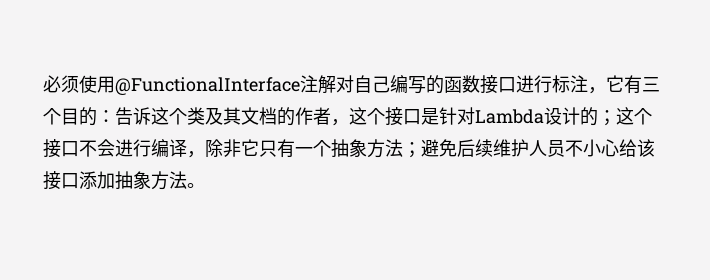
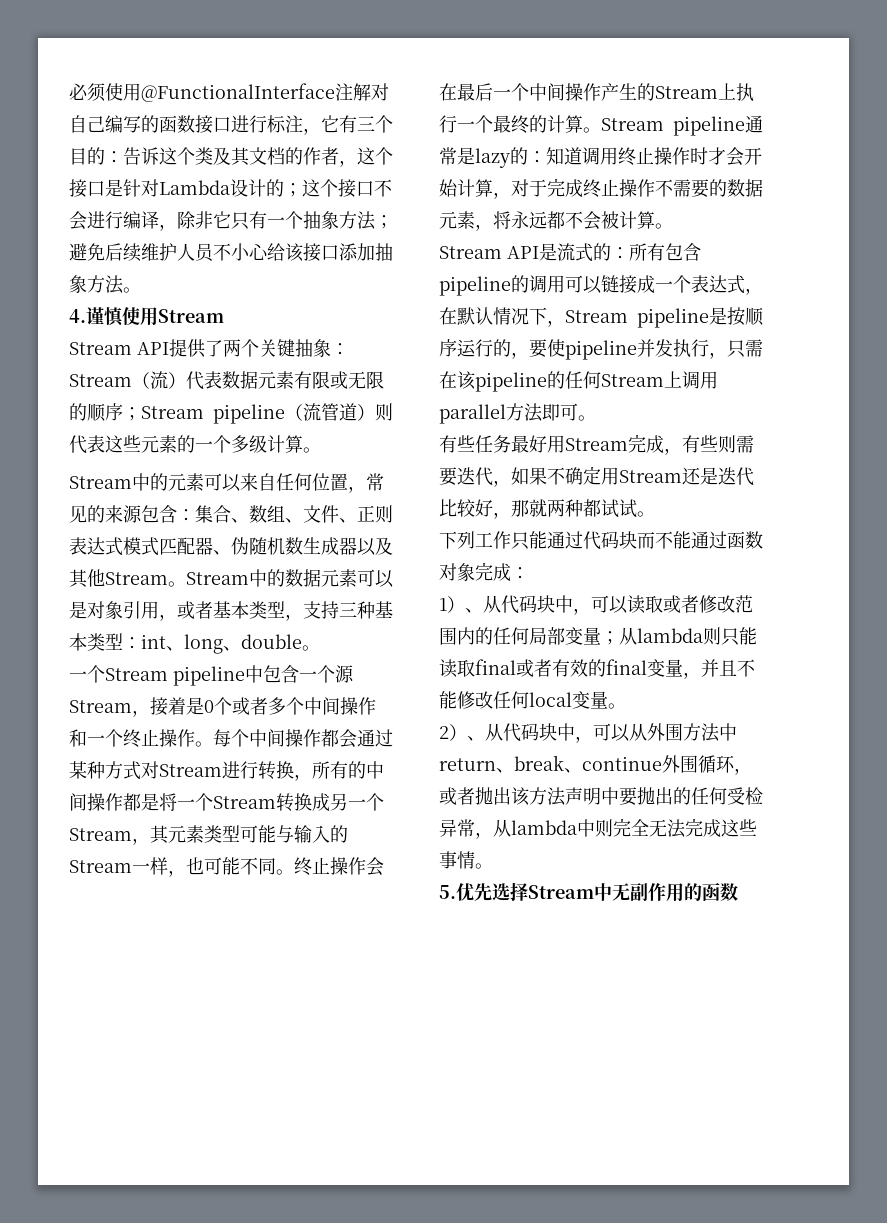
+ 4.谨慎使用Stream
+ Stream API提供了两个关键抽象：Stream（流）代表数据元素有限或无限的顺序；Stream pipeline（流管道）则代表这些元素的一个多级计算。
+ Stream中的元素可以来自任何位置，常见的来源包含：集合、数组、文件、正则表达式模式匹配器、伪随机数生成器以及其他Stream。Stream中的数据元素可以是对象引用，或者基本类型，支持三种基本类型：int、long、double。
+ 一个Stream pipeline中包含一个源Stream，接着是0个或者多个中间操作和一个终止操作。每个中间操作都会通过某种方式对Stream进行转换，所有的中间操作都是将一个Stream转换成另一个Stream，其元素类型可能与输入的Stream一样，也可能不同。终止操作会在最后一个中间操作产生的Stream上执行一个最终的计算。Stream pipeline通常是lazy的：知道调用终止操作时才会开始计算，对于完成终止操作不需要的数据元素，将永远都不会被计算。
+ Stream API是流式的：所有包含pipeline的调用可以链接成一个表达式，在默认情况下，Stream pipeline是按顺序运行的，要使pipeline并发执行，只需在该pipeline的任何Stream上调用parallel方法即可。
+ 有些任务最好用Stream完成，有些则需要迭代，如果不确定用Stream还是迭代比较好，那就两种都试试。
+ 下列工作只能通过代码块而不能通过函数对象完成：
+ 1）、从代码块中，可以读取或者修改范围内的任何局部变量；从lambda则只能读取final或者有效的final变量，并且不能修改任何local变量。
+ 2）、从代码块中，可以从外围方法中return、break、continue外围循环，或者抛出该方法声明中要抛出的任何受检异常，从lambda中则完全无法完成这些事情。
+ 5.优先选择Stream中无副作用的函数

